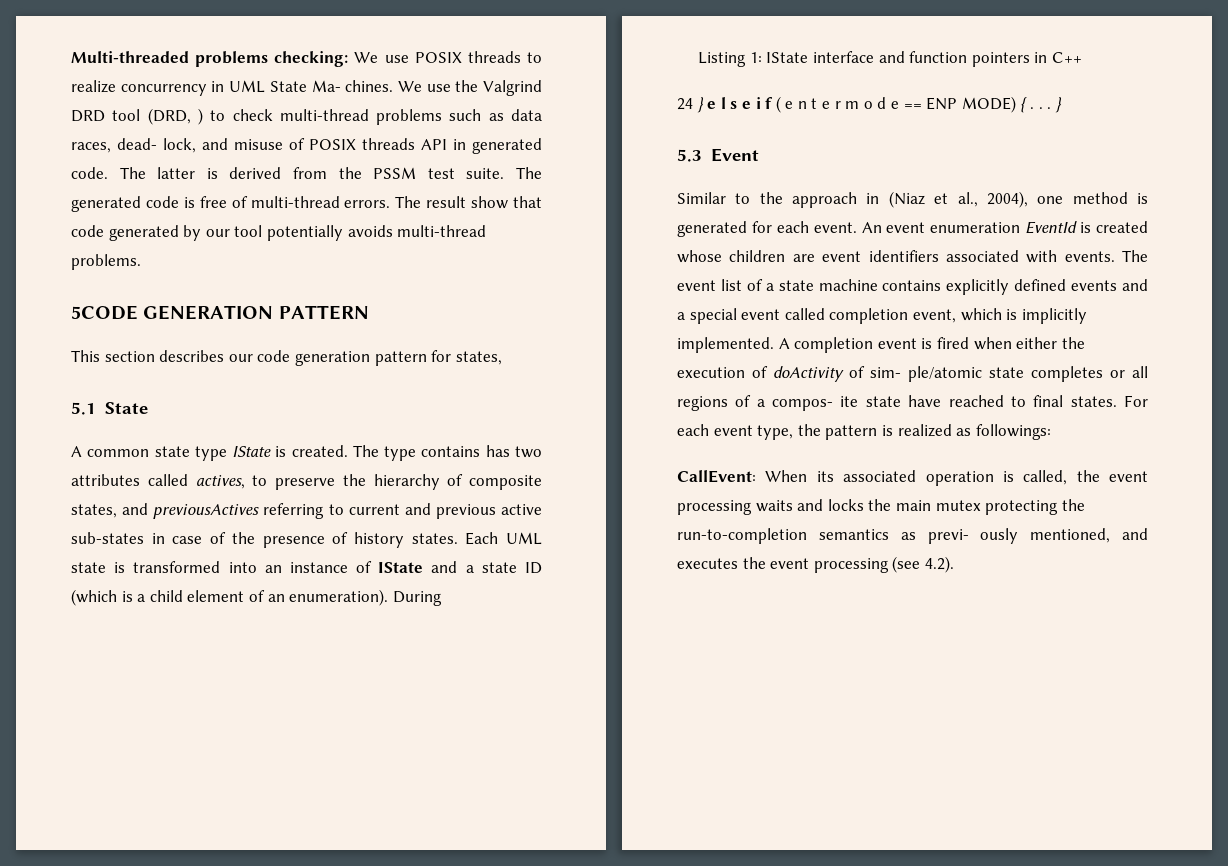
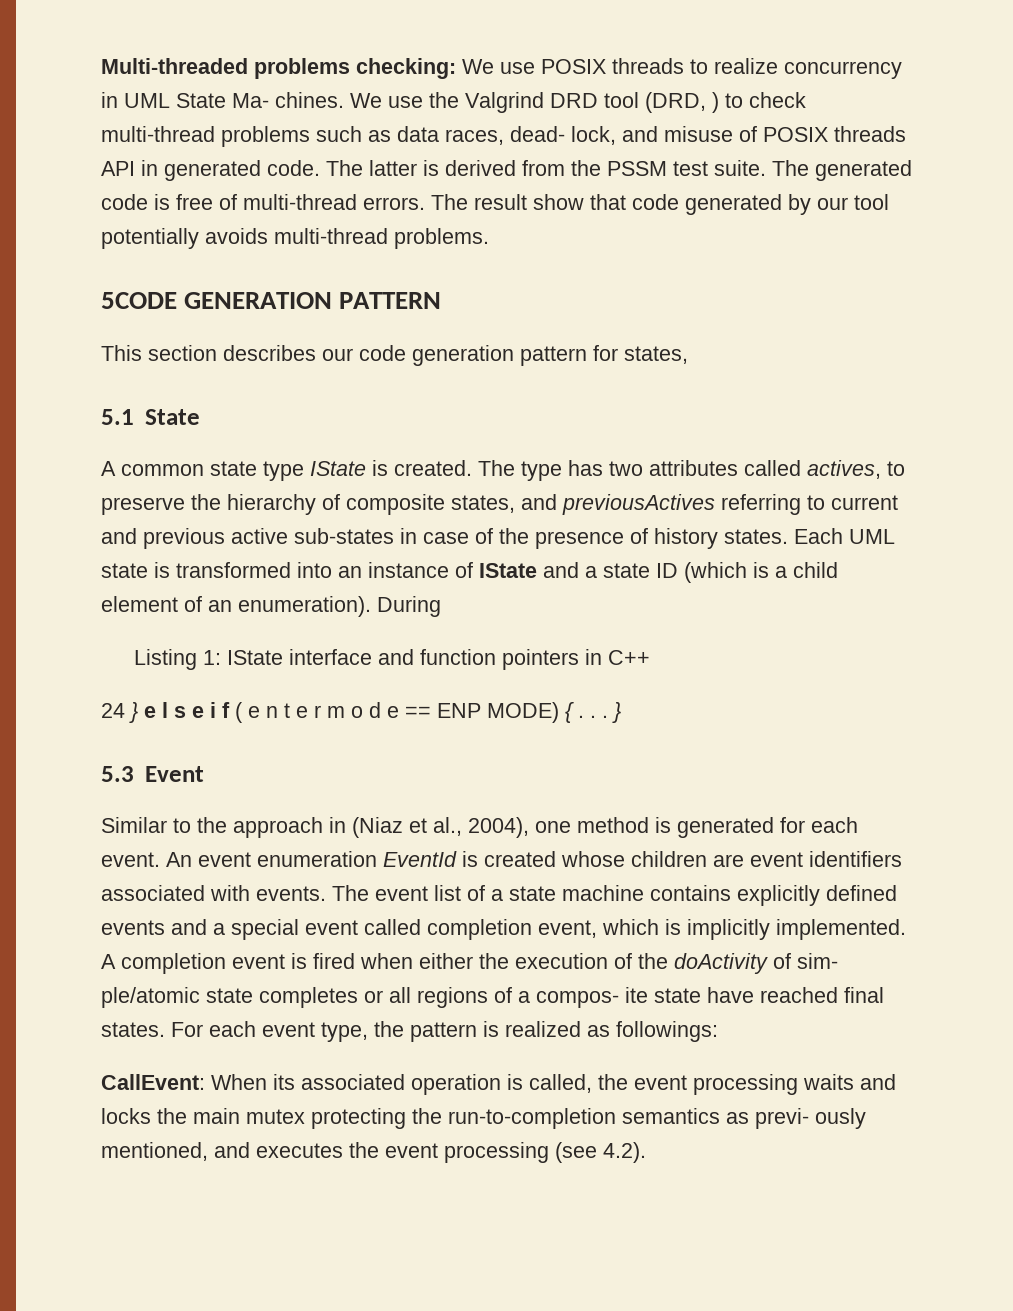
- The type contains has two attributes called actives, to preserve the hierarchy of composite states, and previousActives referring to current and previous active sub-states in case of the presence of history states.
+ The type has two attributes called actives, to preserve the hierarchy of composite states, and previousActives referring to current and previous active sub-states in case of the presence of history states.
- A completion event is fired when either the execution of doActivity of sim- ple/atomic state completes or all regions of a compos- ite state have reached to final states.
+ A completion event is fired when either the execution of the doActivity of sim- ple/atomic state completes or all regions of a compos- ite state have reached final states.

